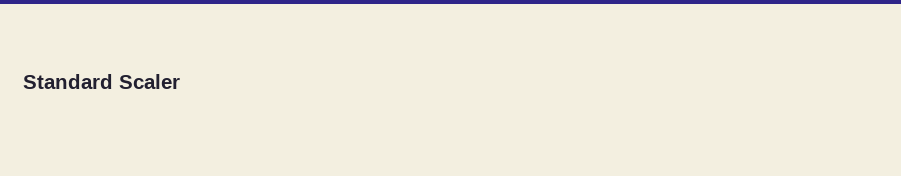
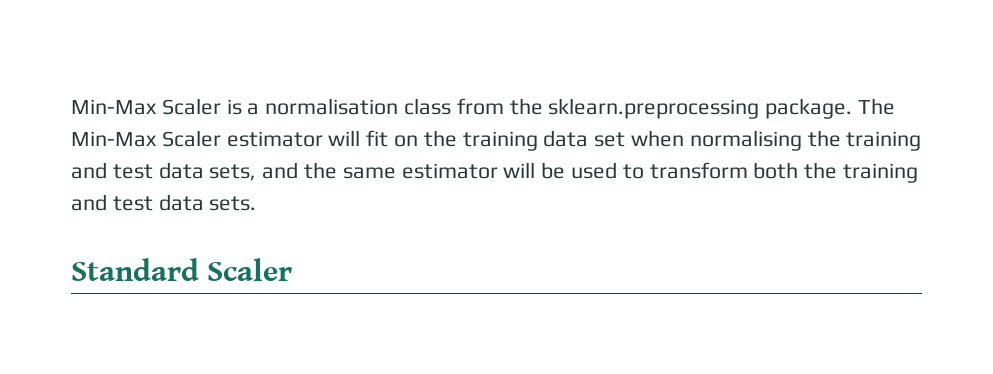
+ Min-Max Scaler is a normalisation class from the sklearn.preprocessing package. The Min-Max Scaler estimator will fit on the training data set when normalising the training and test data sets, and the same estimator will be used to transform both the training and test data sets.

